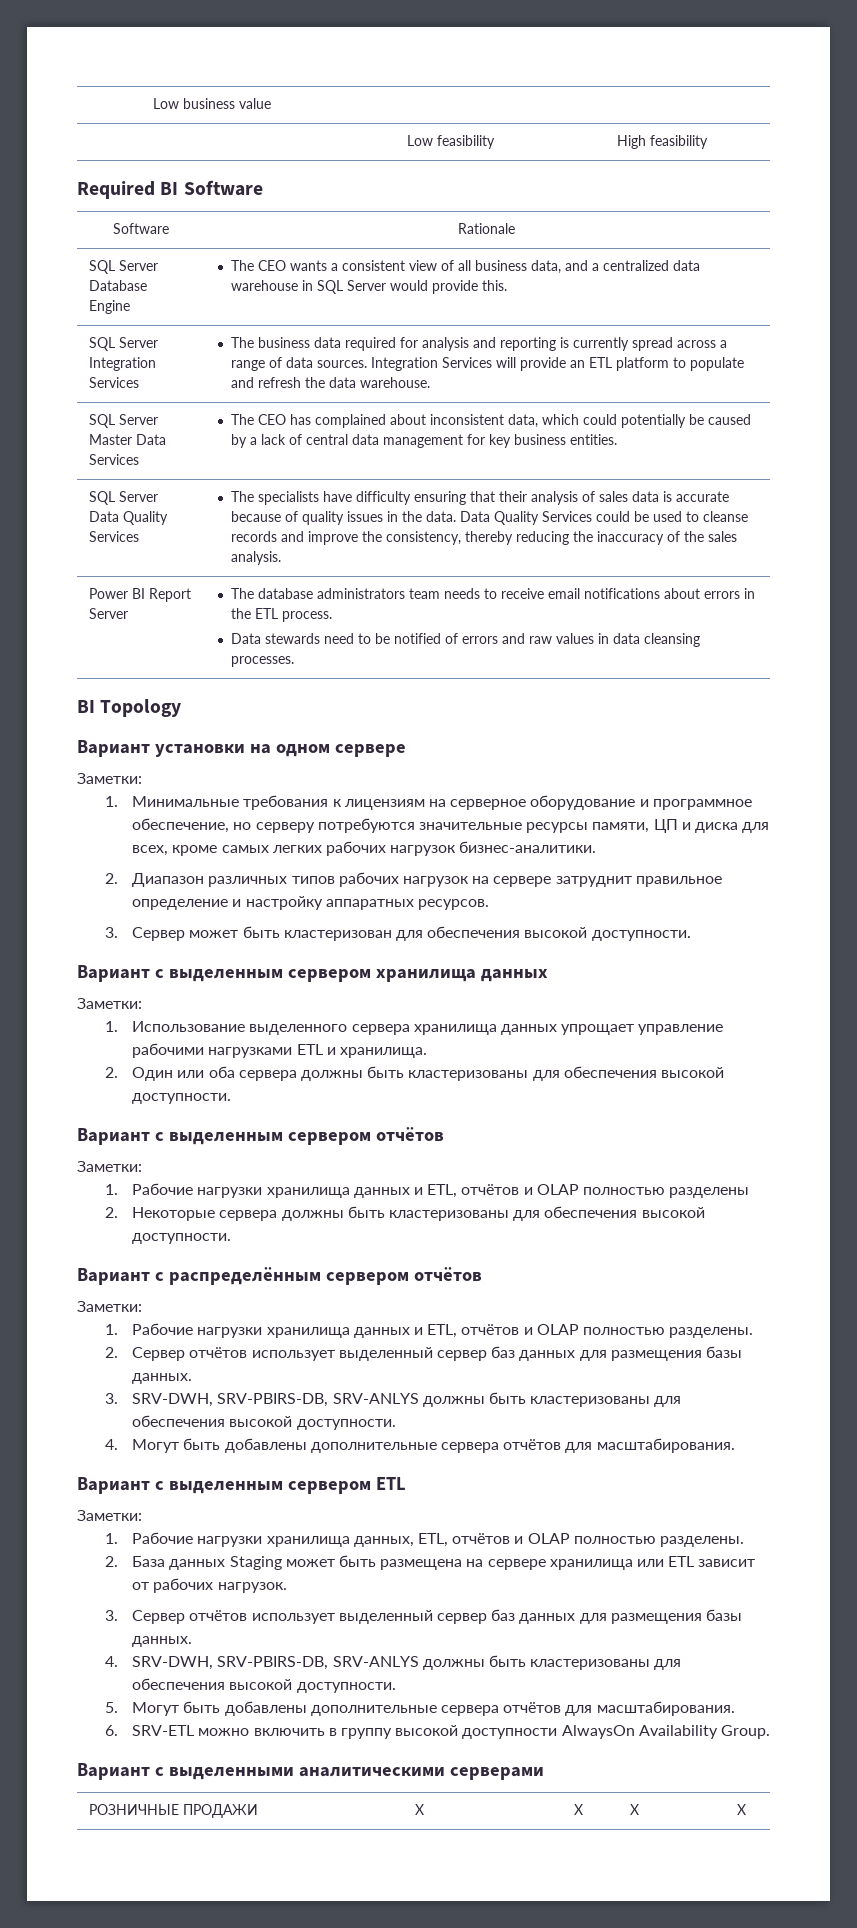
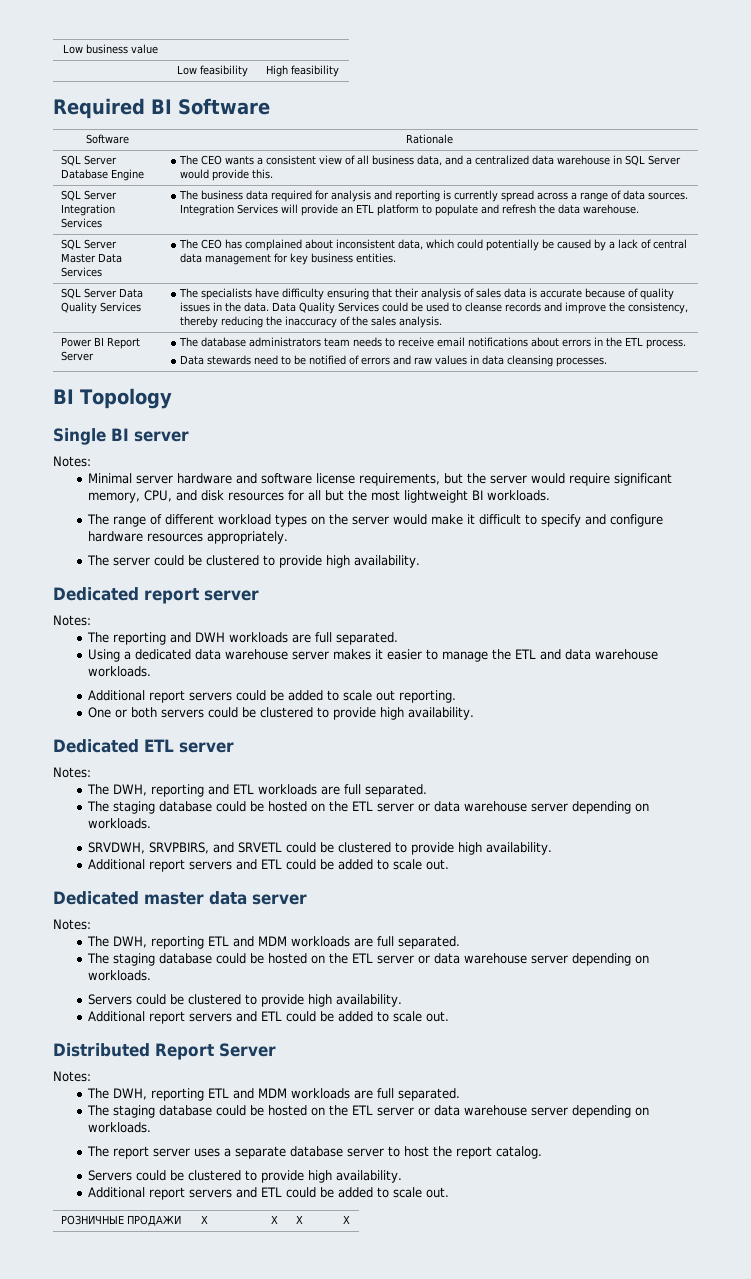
- Вариант установки на одном сервере
- Заметки:
- 1. Минимальные требования к лицензиям на серверное оборудование и программное обеспечение, но серверу потребуются значительные ресурсы памяти, ЦП и диска для всех, кроме самых легких рабочих нагрузок бизнес-аналитики.
- 2. Диапазон различных типов рабочих нагрузок на сервере затруднит правильное определение и настройку аппаратных ресурсов.
- 3. Сервер может быть кластеризован для обеспечения высокой доступности.
- Вариант с выделенным сервером хранилища данных
- Заметки:
- 1. Использование выделенного сервера хранилища данных упрощает управление рабочими нагрузками ETL и хранилища.
- 2. Один или оба сервера должны быть кластеризованы для обеспечения высокой доступности.
- Вариант с выделенным сервером отчётов
- Заметки:
- 1. Рабочие нагрузки хранилища данных и ETL, отчётов и OLAP полностью разделены
- 2. Некоторые сервера должны быть кластеризованы для обеспечения высокой доступности.
- Вариант с распределённым сервером отчётов
- Заметки:
- 1. Рабочие нагрузки хранилища данных и ETL, отчётов и OLAP полностью разделены.
- 2. Сервер отчётов использует выделенный сервер баз данных для размещения базы данных.
- 3. SRV-DWH, SRV-PBIRS-DB, SRV-ANLYS должны быть кластеризованы для обеспечения высокой доступности.
- 4. Могут быть добавлены дополнительные сервера отчётов для масштабирования.
- Вариант с выделенным сервером ETL
- Заметки:
- 1. Рабочие нагрузки хранилища данных, ETL, отчётов и OLAP полностью разделены.
- 2. База данных Staging может быть размещена на сервере хранилища или ETL зависит от рабочих нагрузок.
- 3. Сервер отчётов использует выделенный сервер баз данных для размещения базы данных.
- 4. SRV-DWH, SRV-PBIRS-DB, SRV-ANLYS должны быть кластеризованы для обеспечения высокой доступности.
- 5. Могут быть добавлены дополнительные сервера отчётов для масштабирования.
- 6. SRV-ETL можно включить в группу высокой доступности AlwaysOn Availability Group.
- Вариант с выделенными аналитическими серверами
+ Single BI server
+ Notes:
+ Minimal server hardware and software license requirements, but the server would require significant memory, CPU, and disk resources for all but the most lightweight BI workloads.
+ The range of different workload types on the server would make it difficult to specify and configure hardware resources appropriately.
+ The server could be clustered to provide high availability.
+ Dedicated report server
+ Notes:
+ The reporting and DWH workloads are full separated.
+ Using a dedicated data warehouse server makes it easier to manage the ETL and data warehouse workloads.
+ Additional report servers could be added to scale out reporting.
+ One or both servers could be clustered to provide high availability.
+ Dedicated ETL server
+ Notes:
+ The DWH, reporting and ETL workloads are full separated.
+ The staging database could be hosted on the ETL server or data warehouse server depending on workloads.
+ SRVDWH, SRVPBIRS, and SRVETL could be clustered to provide high availability.
+ Additional report servers and ETL could be added to scale out.
+ Dedicated master data server
+ Notes:
+ The DWH, reporting ETL and MDM workloads are full separated.
+ The staging database could be hosted on the ETL server or data warehouse server depending on workloads.
+ Servers could be clustered to provide high availability.
+ Additional report servers and ETL could be added to scale out.
+ Distributed Report Server
+ Notes:
+ The DWH, reporting ETL and MDM workloads are full separated.
+ The staging database could be hosted on the ETL server or data warehouse server depending on workloads.
+ The report server uses a separate database server to host the report catalog.
+ Servers could be clustered to provide high availability.
+ Additional report servers and ETL could be added to scale out.

